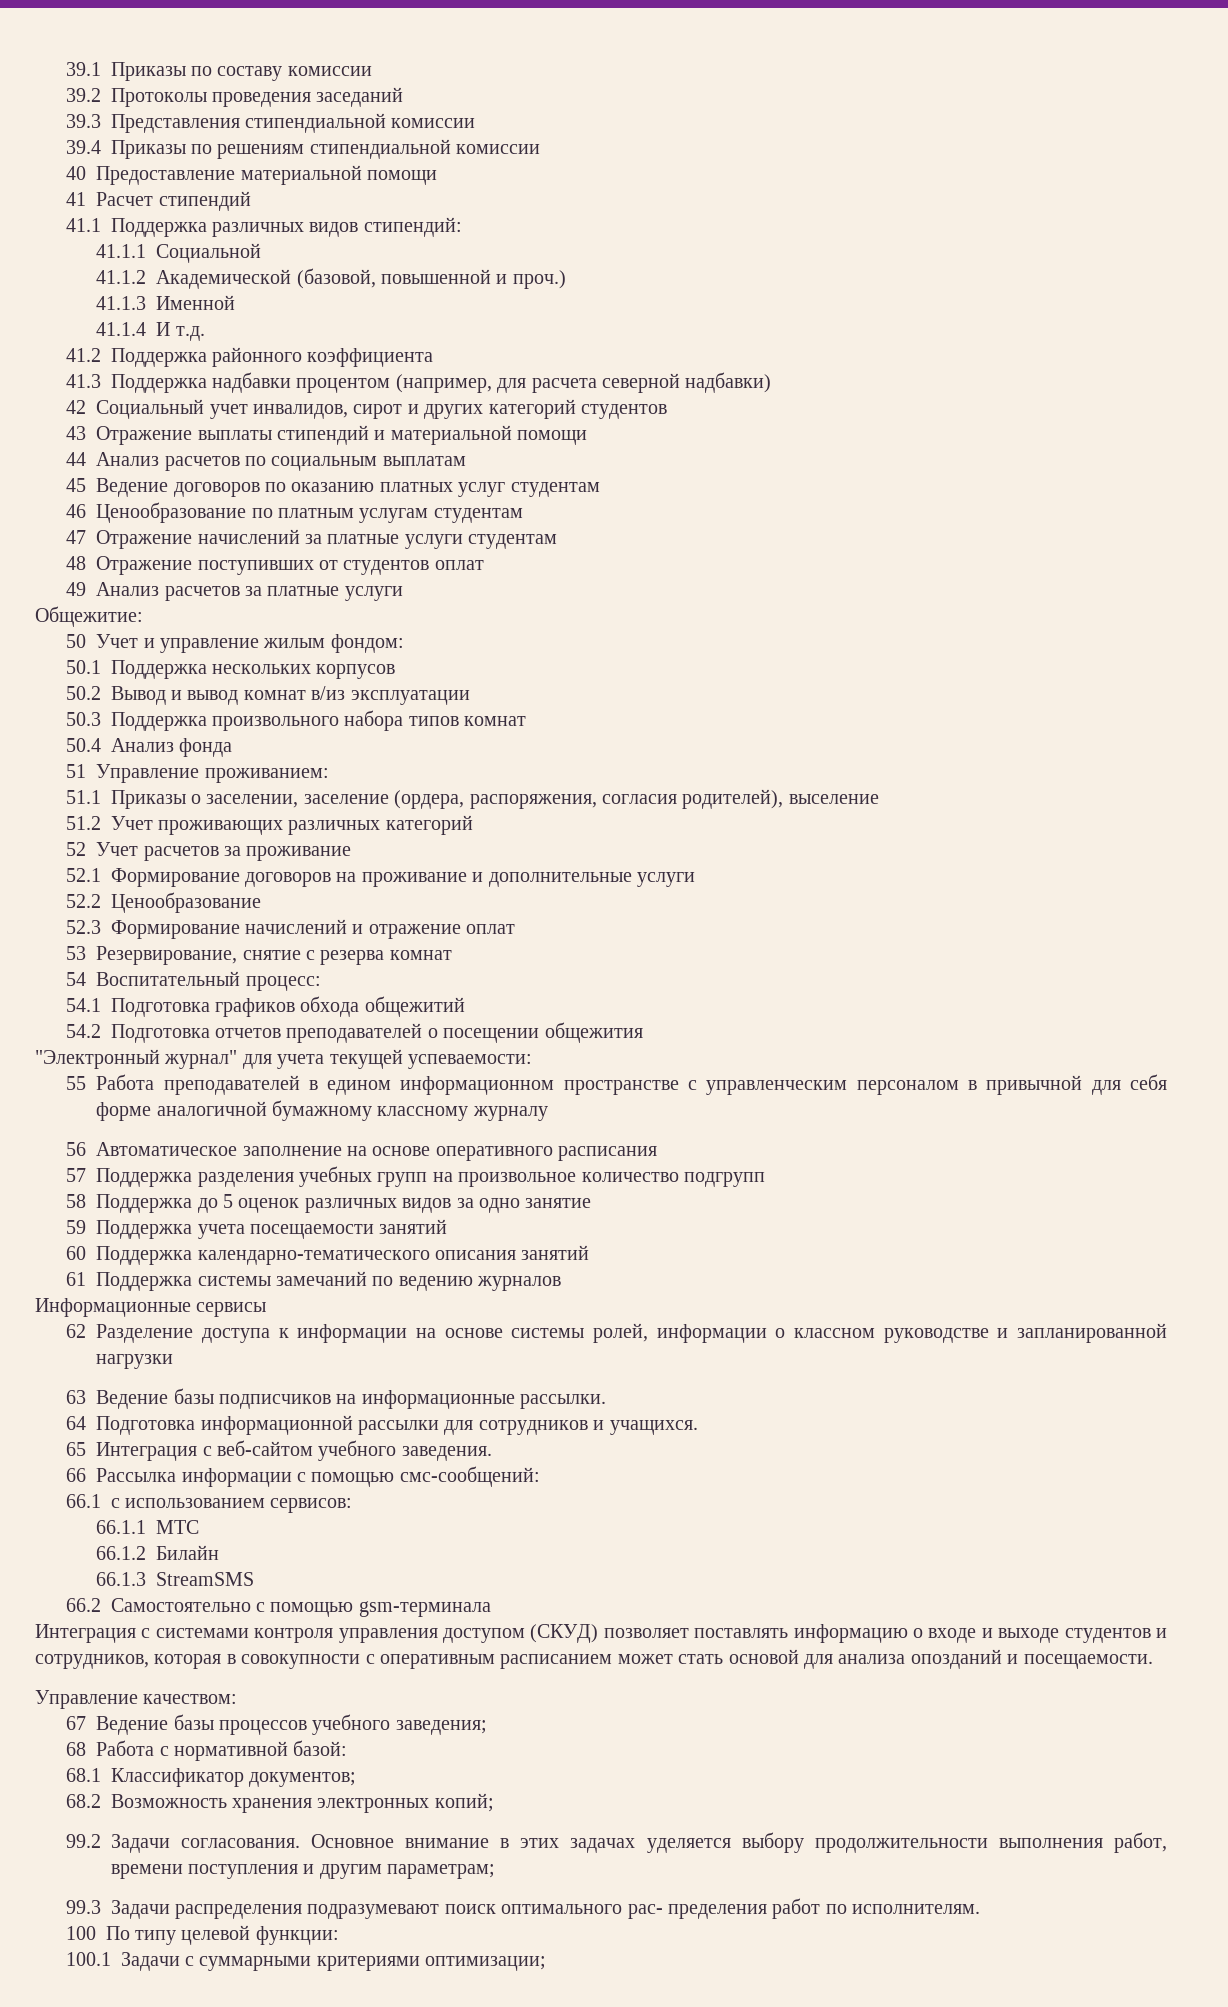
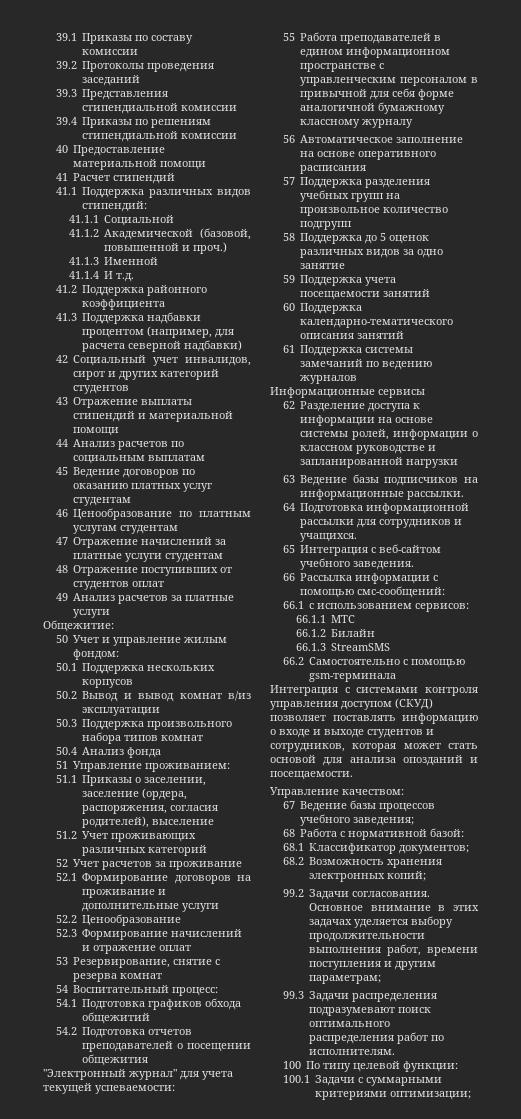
- Интеграция с системами контроля управления доступом (СКУД) позволяет поставлять информацию о входе и выходе студентов и сотрудников, которая в совокупности с оперативным расписанием может стать основой для анализа опозданий и посещаемости.
+ Интеграция с системами контроля управления доступом (СКУД) позволяет поставлять информацию о входе и выходе студентов и сотрудников, которая может стать основой для анализа опозданий и посещаемости.
- 99.3 Задачи распределения подразумевают поиск оптимального рас- пределения работ по исполнителям.
+ 99.3 Задачи распределения подразумевают поиск оптимального распределения работ по исполнителям.

